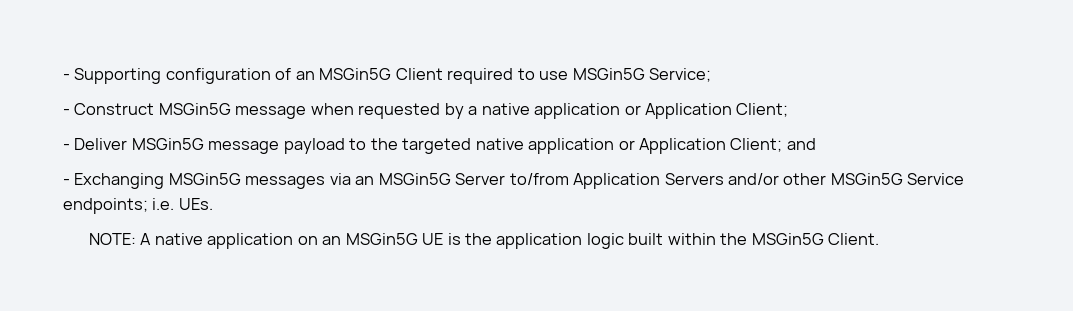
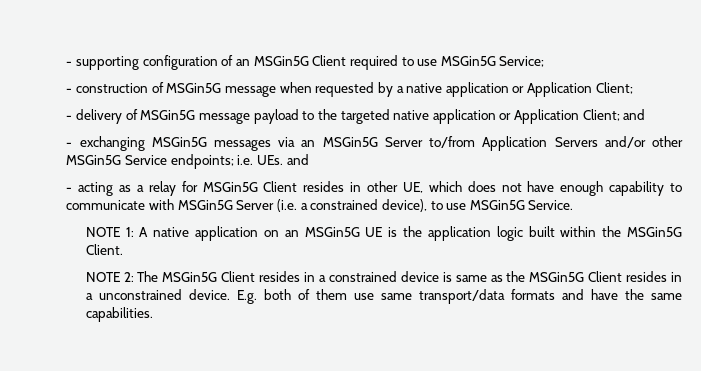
- - Supporting configuration of an MSGin5G Client required to use MSGin5G Service;
+ - supporting configuration of an MSGin5G Client required to use MSGin5G Service;
- - Construct MSGin5G message when requested by a native application or Application Client;
+ - construction of MSGin5G message when requested by a native application or Application Client;
- - Deliver MSGin5G message payload to the targeted native application or Application Client; and
+ - delivery of MSGin5G message payload to the targeted native application or Application Client; and
- - Exchanging MSGin5G messages via an MSGin5G Server to/from Application Servers and/or other MSGin5G Service endpoints; i.e. UEs.
- NOTE: A native application on an MSGin5G UE is the application logic built within the MSGin5G Client.
+ - exchanging MSGin5G messages via an MSGin5G Server to/from Application Servers and/or other MSGin5G Service endpoints; i.e. UEs. and
+ - acting as a relay for MSGin5G Client resides in other UE, which does not have enough capability to communicate with MSGin5G Server (i.e. a constrained device), to use MSGin5G Service.
+ NOTE 1: A native application on an MSGin5G UE is the application logic built within the MSGin5G Client.
+ NOTE 2: The MSGin5G Client resides in a constrained device is same as the MSGin5G Client resides in a unconstrained device. E.g. both of them use same transport/data formats and have the same capabilities.

